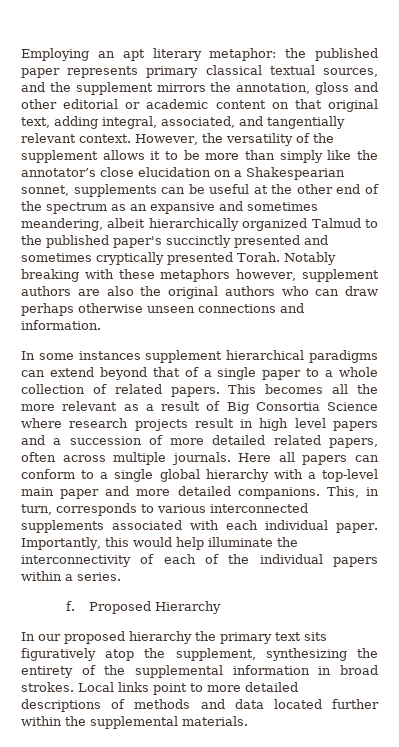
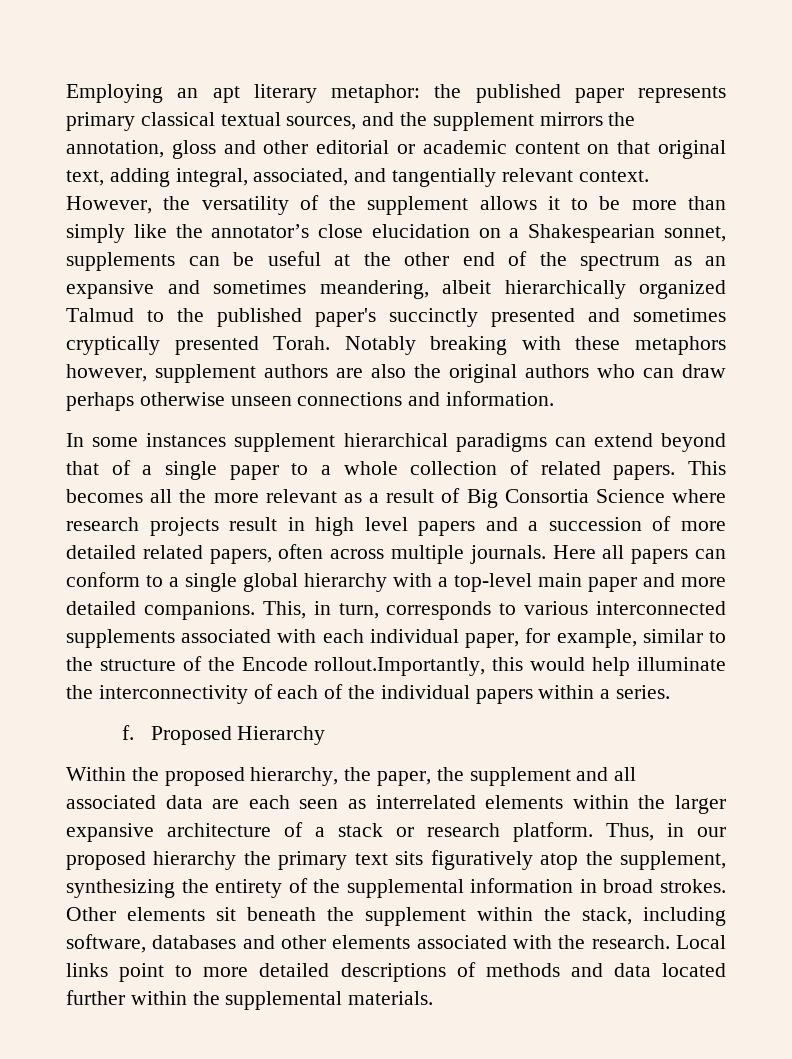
- This, in turn, corresponds to various interconnected supplements associated with each individual paper. Importantly, this would help illuminate the interconnectivity of each of the individual papers within a series.
+ This, in turn, corresponds to various interconnected supplements associated with each individual paper, for example, similar to the structure of the Encode rollout.Importantly, this would help illuminate the interconnectivity of each of the individual papers within a series.
- In our proposed hierarchy the primary text sits figuratively atop the supplement, synthesizing the entirety of the supplemental information in broad strokes.
+ Within the proposed hierarchy, the paper, the supplement and all associated data are each seen as interrelated elements within the larger expansive architecture of a stack or research platform. Thus, in our proposed hierarchy the primary text sits figuratively atop the supplement, synthesizing the entirety of the supplemental information in broad strokes.
+ Other elements sit beneath the supplement within the stack, including software, databases and other elements associated with the research.

